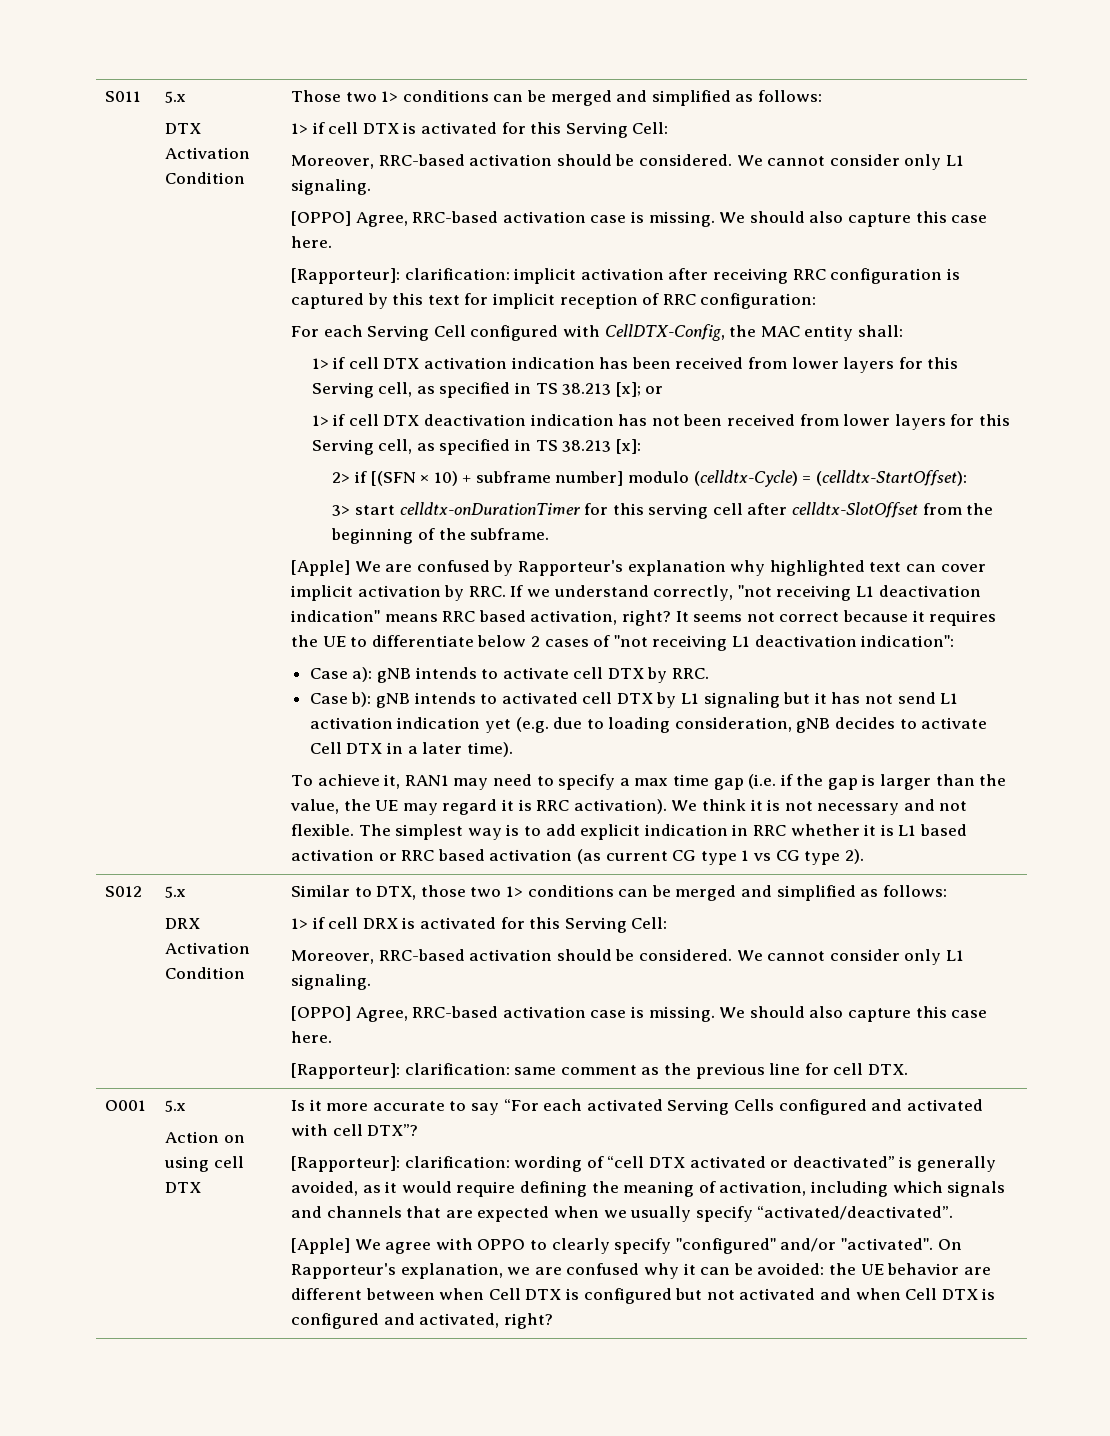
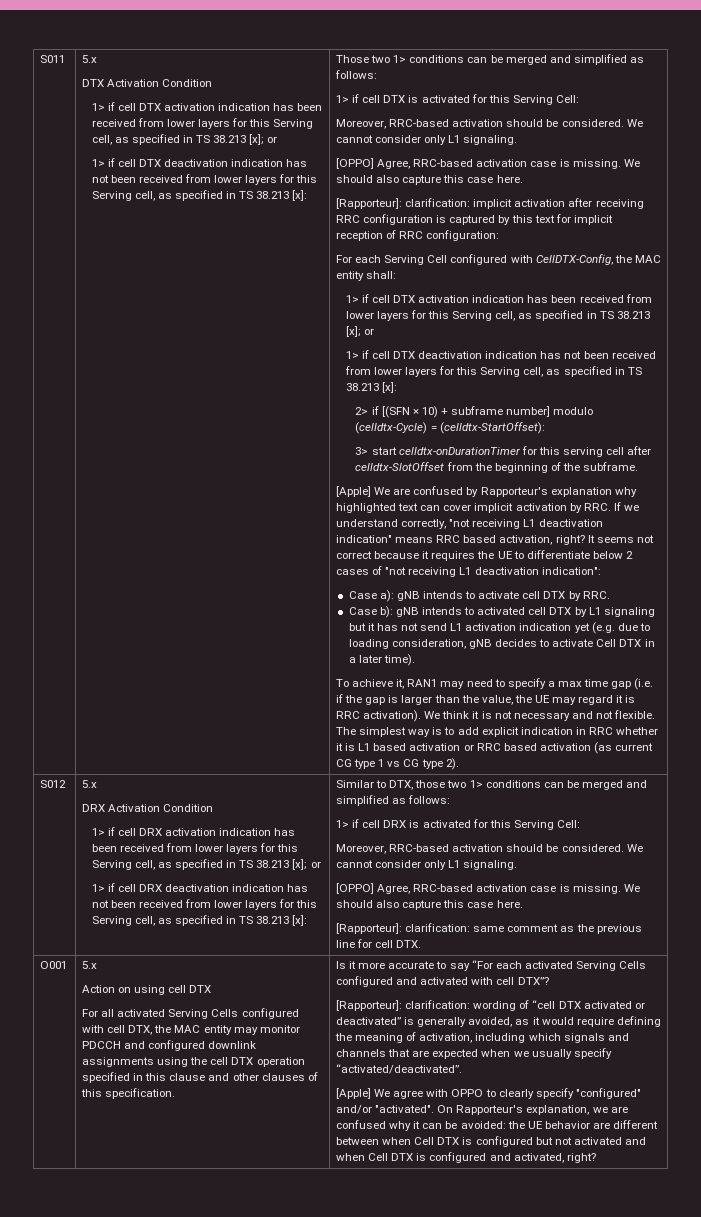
  DTX Activation Condition
+ 1> if cell DTX activation indication has been received from lower layers for this Serving cell, as specified in TS 38.213 [x]; or
+ 1> if cell DTX deactivation indication has not been received from lower layers for this Serving cell, as specified in TS 38.213 [x]:
+ 1> if cell DRX activation indication has been received from lower layers for this Serving cell, as specified in TS 38.213 [x]; or
+ 1> if cell DRX deactivation indication has not been received from lower layers for this Serving cell, as specified in TS 38.213 [x]:
+ For all activated Serving Cells configured with cell DTX, the MAC entity may monitor PDCCH and configured downlink assignments using the cell DTX operation specified in this clause and other clauses of this specification.

